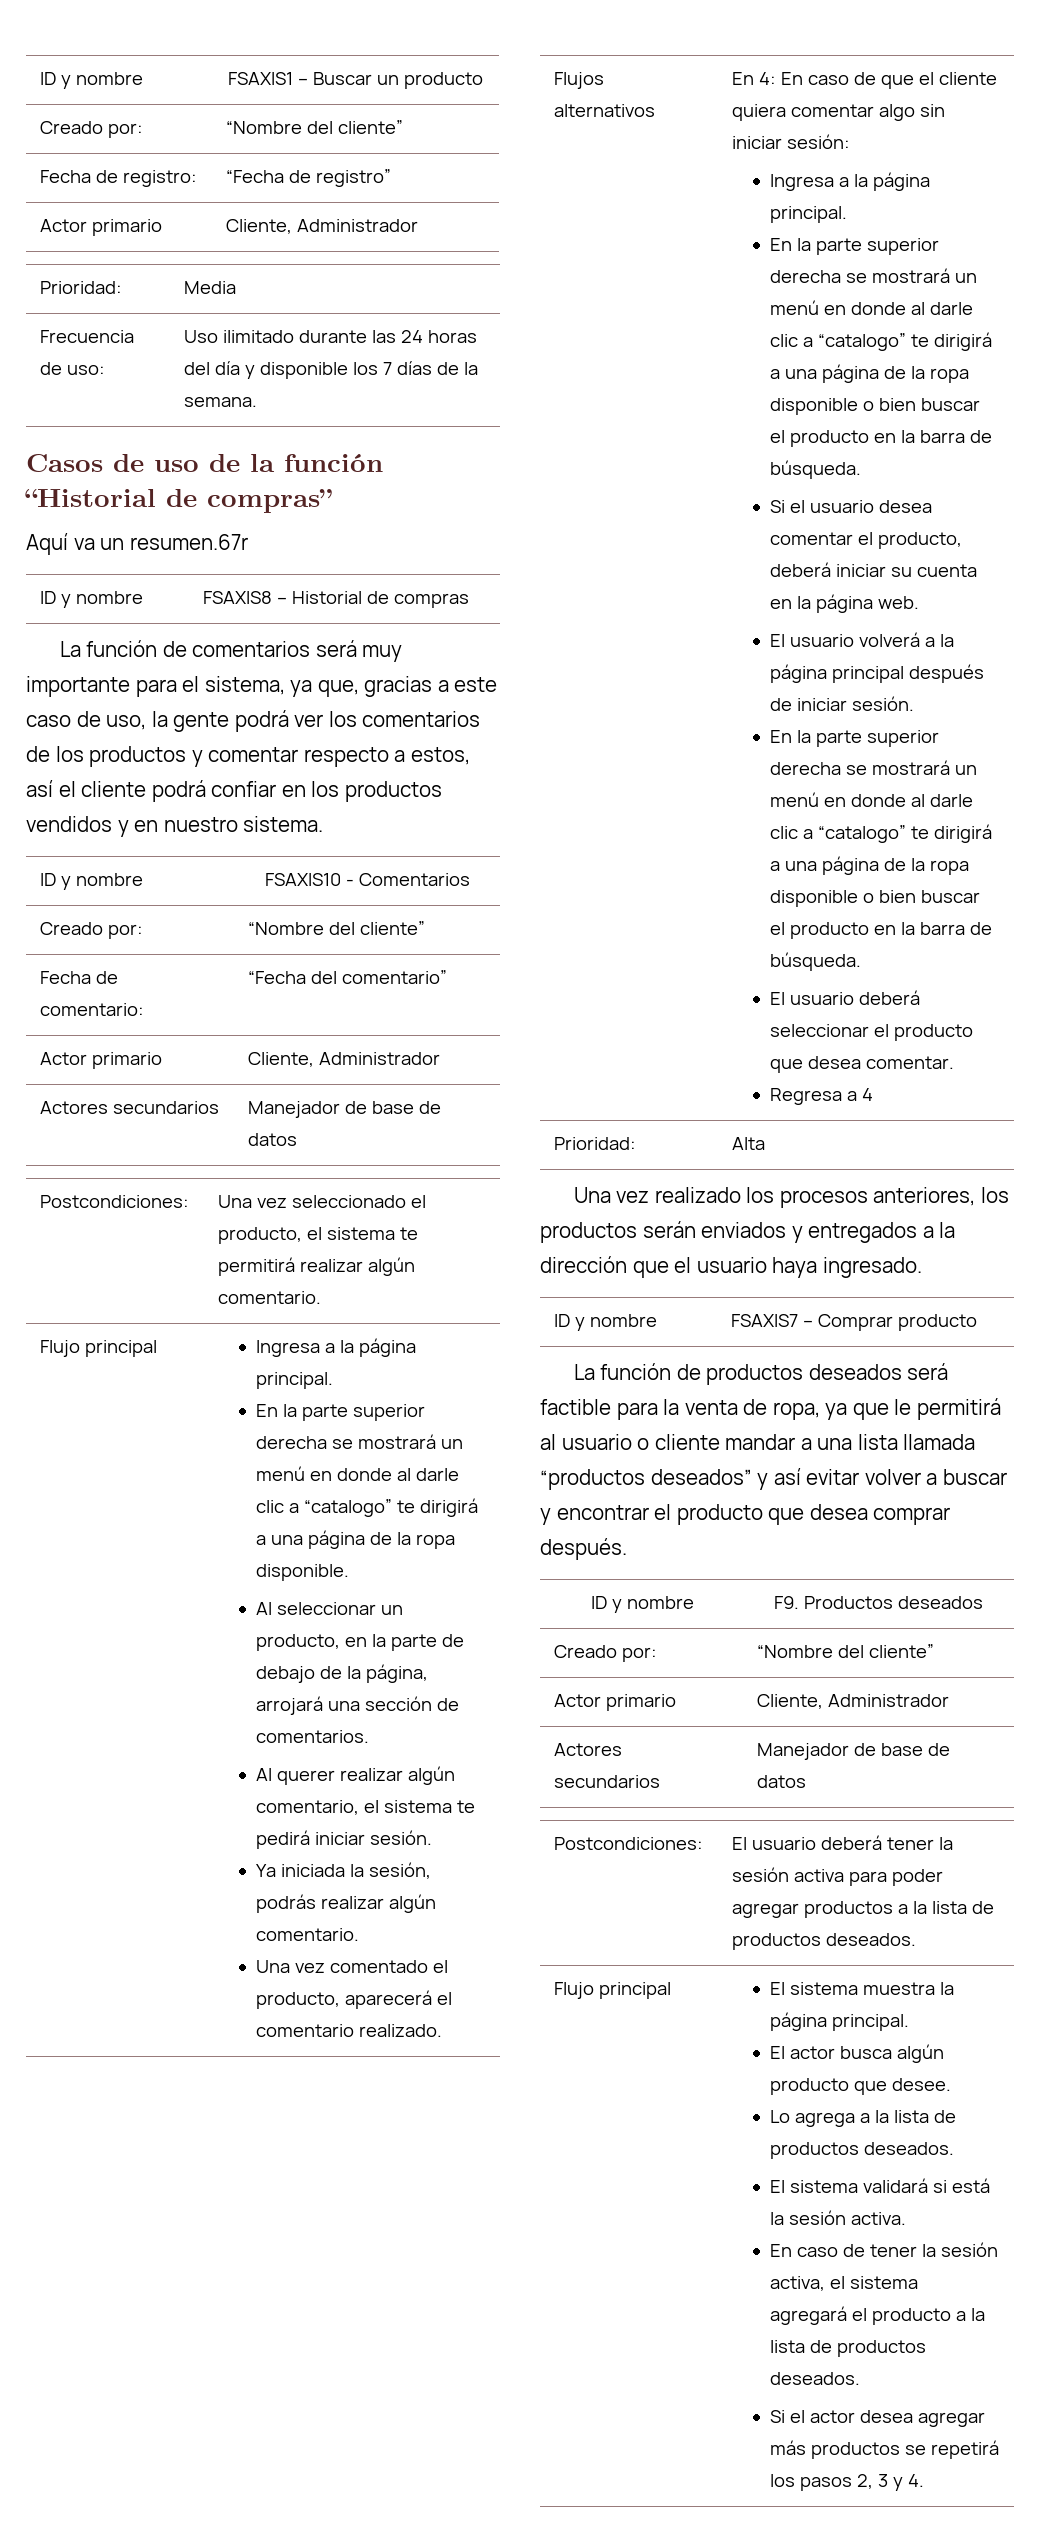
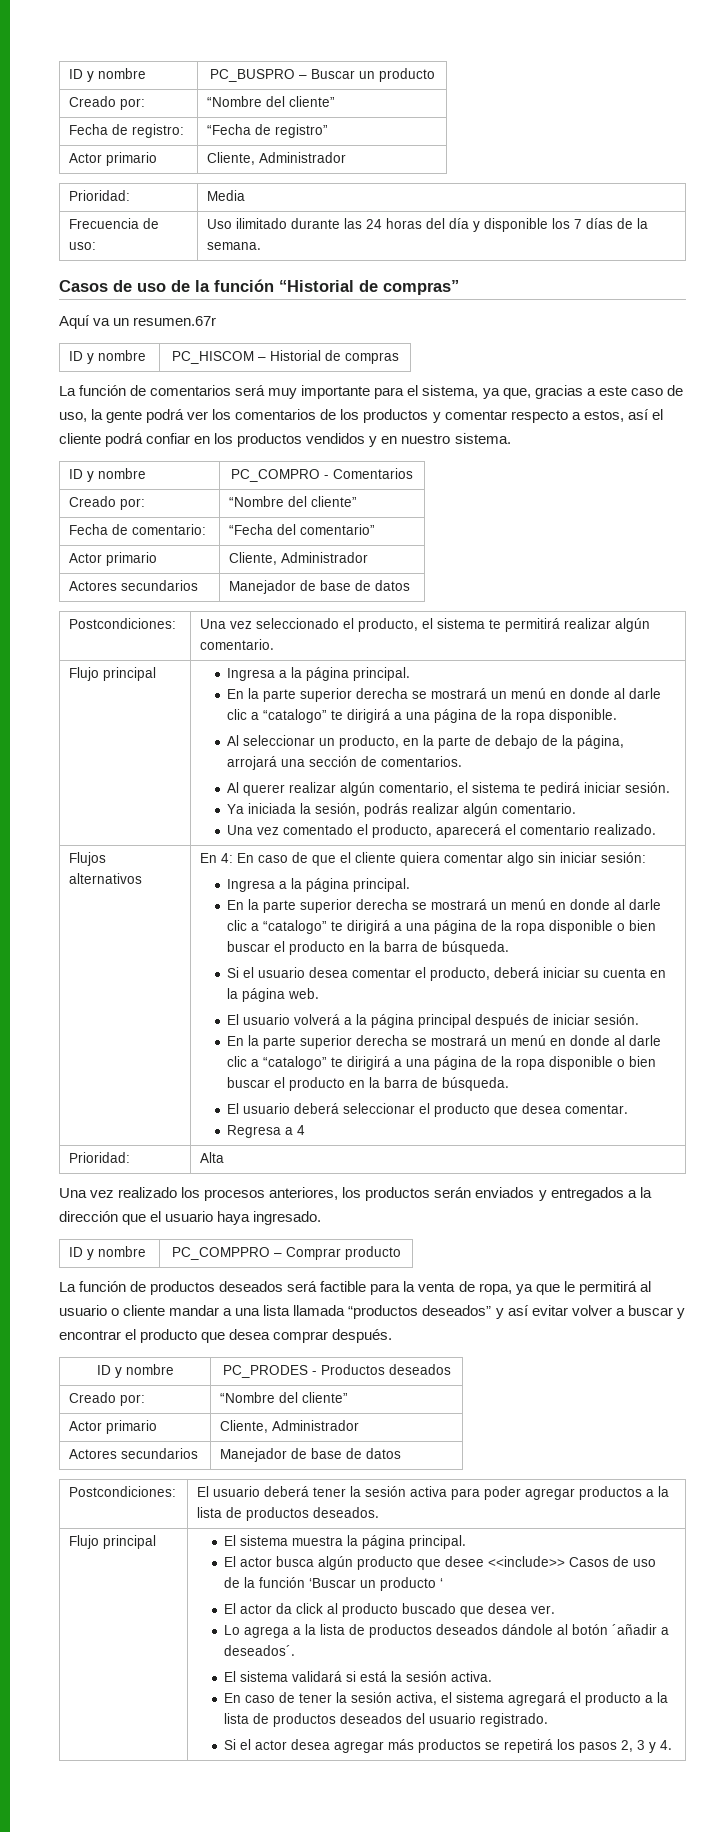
- ID y nombre | FSAXIS1 – Buscar un producto
+ ID y nombre | PC_BUSPRO – Buscar un producto
- ID y nombre | FSAXIS8 – Historial de compras
+ ID y nombre | PC_HISCOM – Historial de compras
- ID y nombre | FSAXIS10 - Comentarios
+ ID y nombre | PC_COMPRO - Comentarios
- ID y nombre | FSAXIS7 – Comprar producto
+ ID y nombre | PC_COMPPRO – Comprar producto
- ID y nombre | F9. Productos deseados
+ ID y nombre | PC_PRODES - Productos deseados
- El actor busca algún producto que desee.
+ El actor busca algún producto que desee <<include>> Casos de uso de la función ‘Buscar un producto ‘
+ El actor da click al producto buscado que desea ver.
- Lo agrega a la lista de productos deseados.
+ Lo agrega a la lista de productos deseados dándole al botón ´añadir a deseados´.
- En caso de tener la sesión activa, el sistema agregará el producto a la lista de productos deseados.
+ En caso de tener la sesión activa, el sistema agregará el producto a la lista de productos deseados del usuario registrado.

